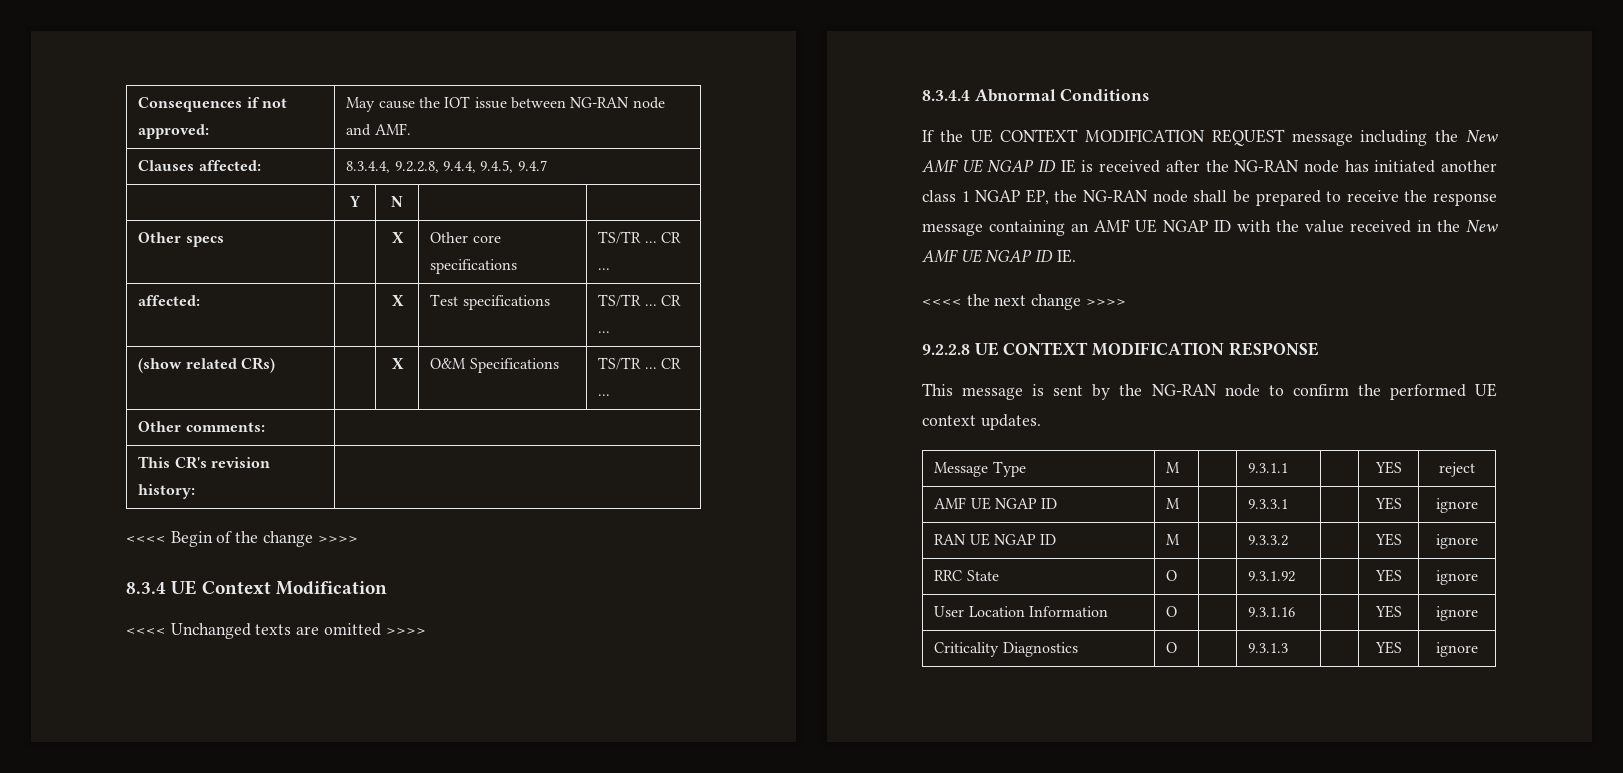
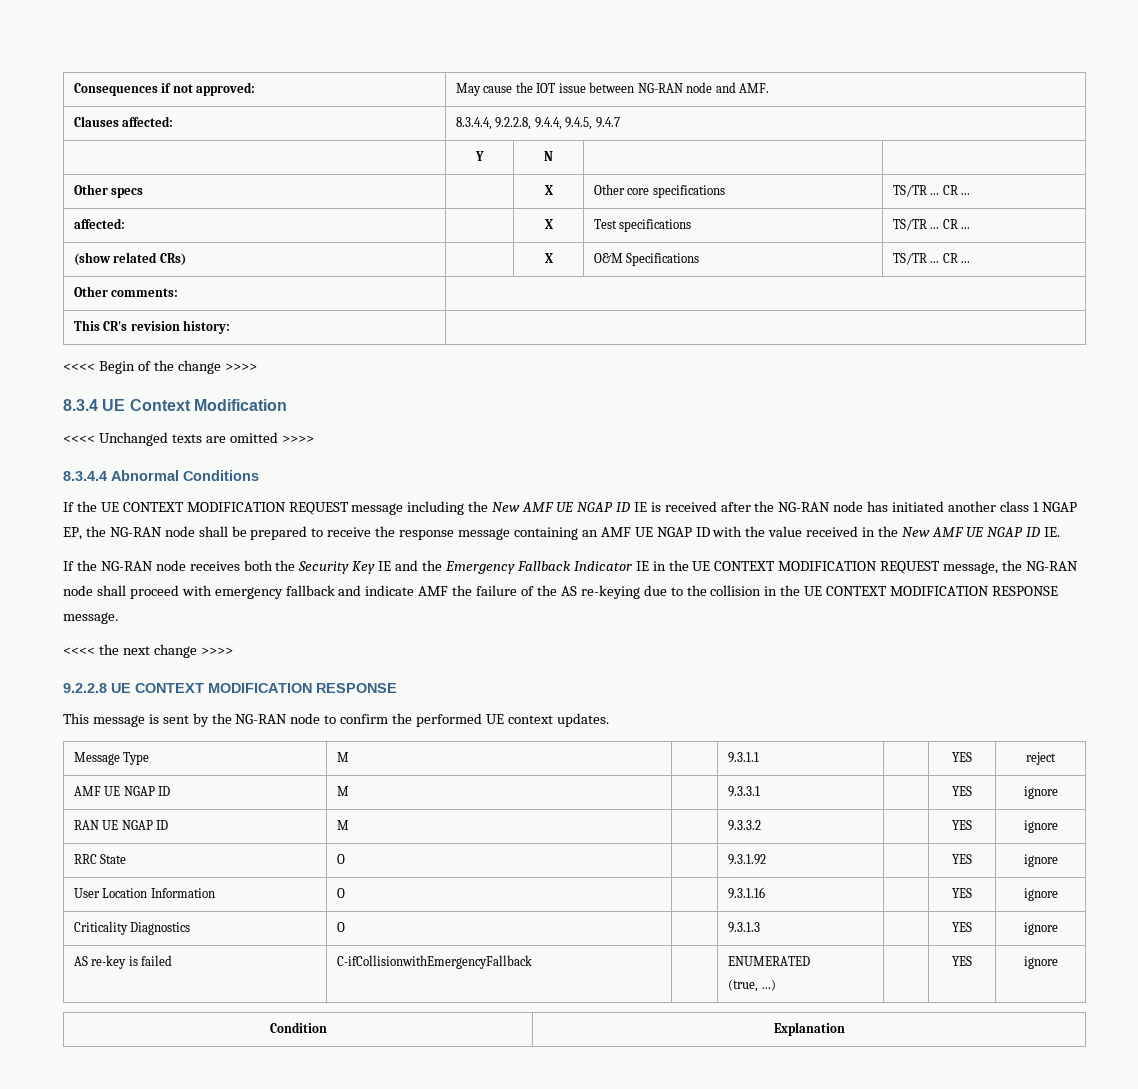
+ If the NG-RAN node receives both the Security Key IE and the Emergency Fallback Indicator IE in the UE CONTEXT MODIFICATION REQUEST message, the NG-RAN node shall proceed with emergency fallback and indicate AMF the failure of the AS re-keying due to the collision in the UE CONTEXT MODIFICATION RESPONSE message.
+ AS re-key is failed | C-ifCollisionwithEmergencyFallback | | ENUMERATED
+ (true, …) | | YES | ignore
+ Condition | Explanation

